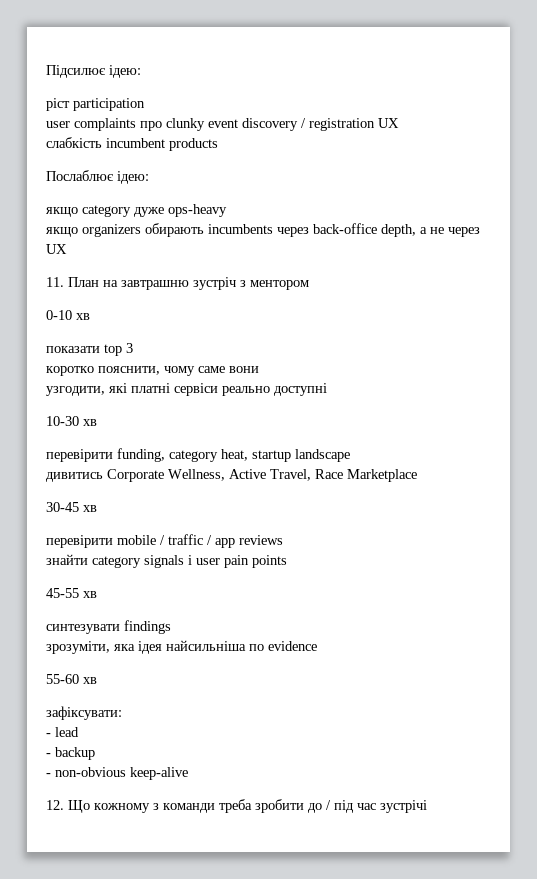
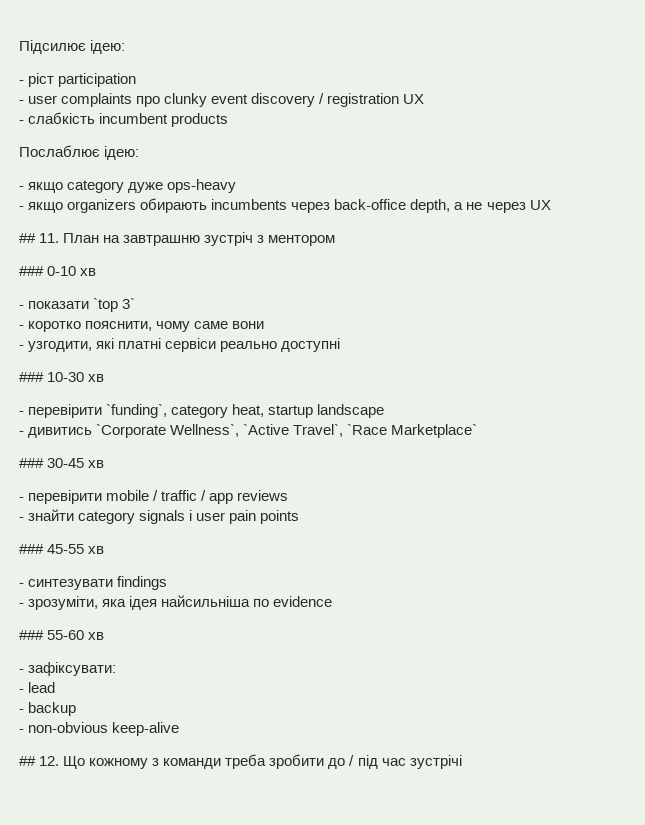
- ріст participation
+ - ріст participation
- user complaints про clunky event discovery / registration UX
+ - user complaints про clunky event discovery / registration UX
- слабкість incumbent products
+ - слабкість incumbent products
- якщо category дуже ops-heavy
+ - якщо category дуже ops-heavy
- якщо organizers обирають incumbents через back-office depth, а не через UX
+ - якщо organizers обирають incumbents через back-office depth, а не через UX
- 11. План на завтрашню зустріч з ментором
+ ## 11. План на завтрашню зустріч з ментором
- 0-10 хв
+ ### 0-10 хв
- показати top 3
- коротко пояснити, чому саме вони
+ - показати `top 3`
+ - коротко пояснити, чому саме вони
- узгодити, які платні сервіси реально доступні
+ - узгодити, які платні сервіси реально доступні
- 10-30 хв
+ ### 10-30 хв
- перевірити funding, category heat, startup landscape
+ - перевірити `funding`, category heat, startup landscape
- дивитись Corporate Wellness, Active Travel, Race Marketplace
- 30-45 хв
+ - дивитись `Corporate Wellness`, `Active Travel`, `Race Marketplace`
+ ### 30-45 хв
- перевірити mobile / traffic / app reviews
+ - перевірити mobile / traffic / app reviews
- знайти category signals і user pain points
+ - знайти category signals і user pain points
- 45-55 хв
+ ### 45-55 хв
- синтезувати findings
+ - синтезувати findings
- зрозуміти, яка ідея найсильніша по evidence
+ - зрозуміти, яка ідея найсильніша по evidence
- 55-60 хв
+ ### 55-60 хв
- зафіксувати:
+ - зафіксувати:
- 12. Що кожному з команди треба зробити до / під час зустрічі
+ ## 12. Що кожному з команди треба зробити до / під час зустрічі

